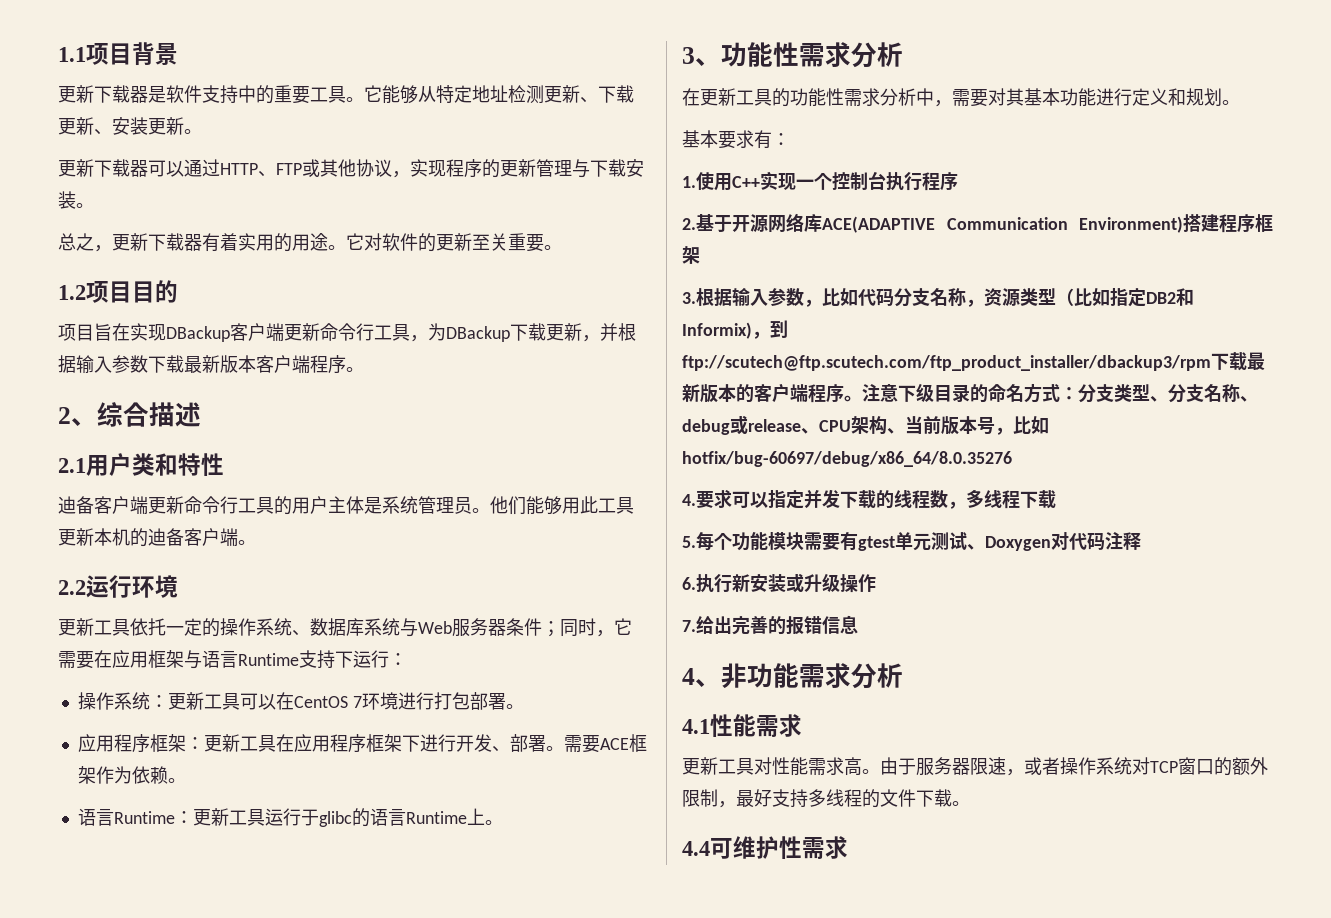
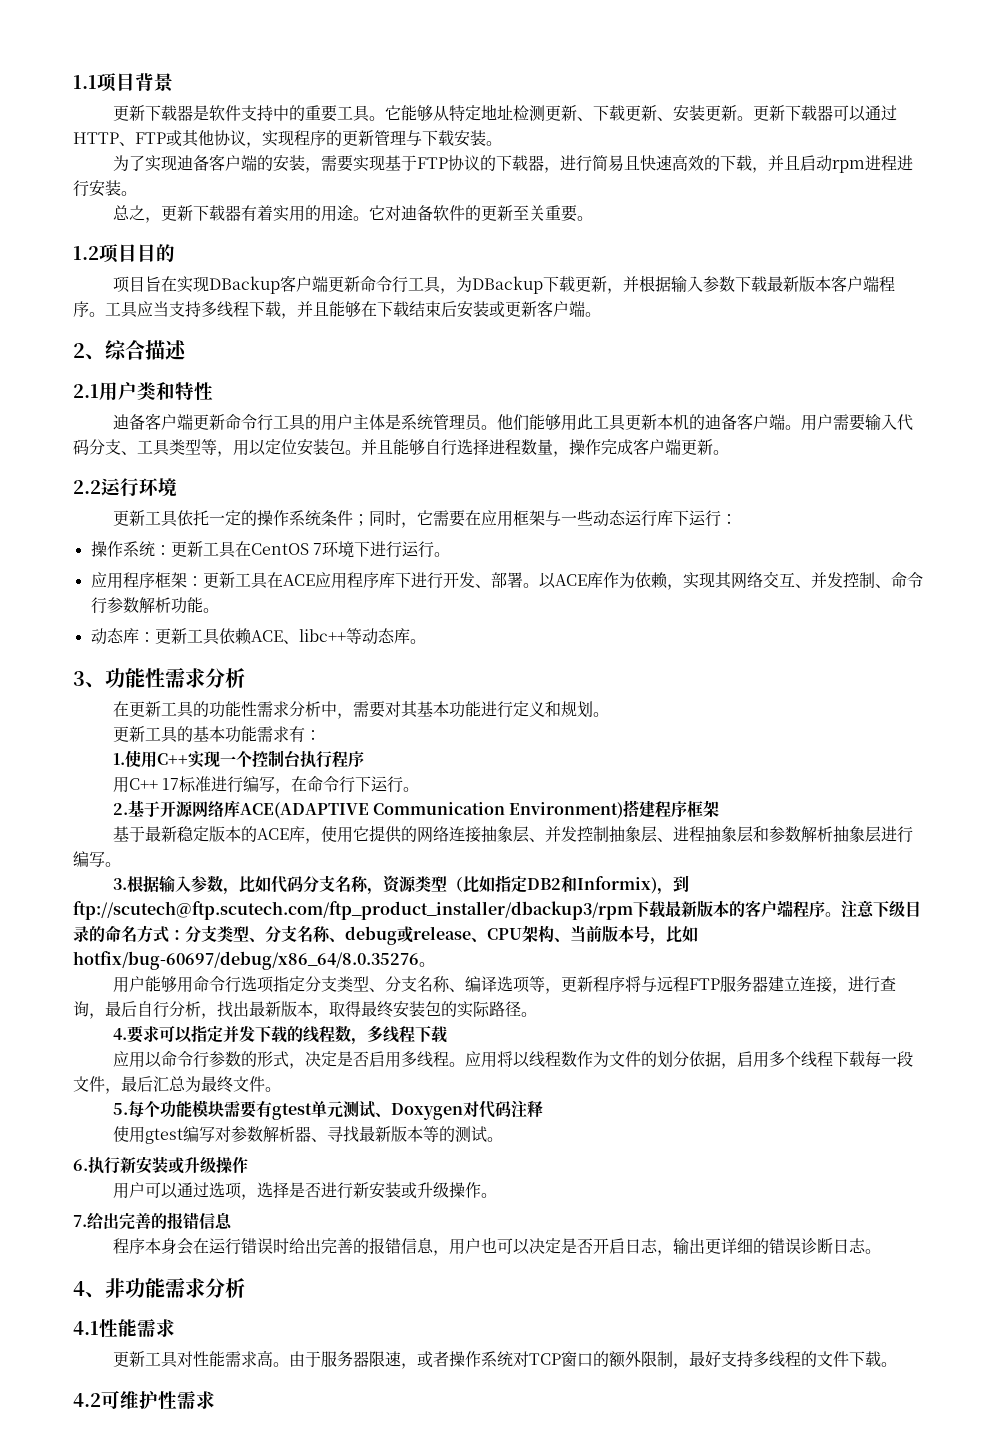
- 它能够从特定地址检测更新、下载更新、安装更新。
- 更新下载器可以通过HTTP、FTP或其他协议，实现程序的更新管理与下载安装。
+ 它能够从特定地址检测更新、下载更新、安装更新。更新下载器可以通过HTTP、FTP或其他协议，实现程序的更新管理与下载安装。
+ 为了实现迪备客户端的安装，需要实现基于FTP协议的下载器，进行简易且快速高效的下载，并且启动rpm进程进行安装。
- 它对软件的更新至关重要。
+ 它对迪备软件的更新至关重要。
+ 工具应当支持多线程下载，并且能够在下载结束后安装或更新客户端。
+ 用户需要输入代码分支、工具类型等，用以定位安装包。并且能够自行选择进程数量，操作完成客户端更新。
- 更新工具依托一定的操作系统、数据库系统与Web服务器条件；同时，它需要在应用框架与语言Runtime支持下运行：
+ 更新工具依托一定的操作系统条件；同时，它需要在应用框架与一些动态运行库下运行：
- 操作系统：更新工具可以在CentOS 7环境进行打包部署。
+ 操作系统：更新工具在CentOS 7环境下进行运行。
- 应用程序框架：更新工具在应用程序框架下进行开发、部署。
+ 应用程序框架：更新工具在ACE应用程序库下进行开发、部署。
- 需要ACE框架作为依赖。
- 语言Runtime：更新工具运行于glibc的语言Runtime上。
+ 以ACE库作为依赖，实现其网络交互、并发控制、命令行参数解析功能。
+ 动态库：更新工具依赖ACE、libc++等动态库。
- 基本要求有：
+ 更新工具的基本功能需求有：
+ 用C++ 17标准进行编写，在命令行下运行。
+ 基于最新稳定版本的ACE库，使用它提供的网络连接抽象层、并发控制抽象层、进程抽象层和参数解析抽象层进行编写。
- 注意下级目录的命名方式：分支类型、分支名称、debug或release、CPU架构、当前版本号，比如hotfix/bug-60697/debug/x86_64/8.0.35276
+ 注意下级目录的命名方式：分支类型、分支名称、debug或release、CPU架构、当前版本号，比如hotfix/bug-60697/debug/x86_64/8.0.35276。
+ 用户能够用命令行选项指定分支类型、分支名称、编译选项等，更新程序将与远程FTP服务器建立连接，进行查询，最后自行分析，找出最新版本，取得最终安装包的实际路径。
+ 应用以命令行参数的形式，决定是否启用多线程。应用将以线程数作为文件的划分依据，启用多个线程下载每一段文件，最后汇总为最终文件。
+ 使用gtest编写对参数解析器、寻找最新版本等的测试。
+ 用户可以通过选项，选择是否进行新安装或升级操作。
+ 程序本身会在运行错误时给出完善的报错信息，用户也可以决定是否开启日志，输出更详细的错误诊断日志。
- 4.4可维护性需求
+ 4.2可维护性需求

